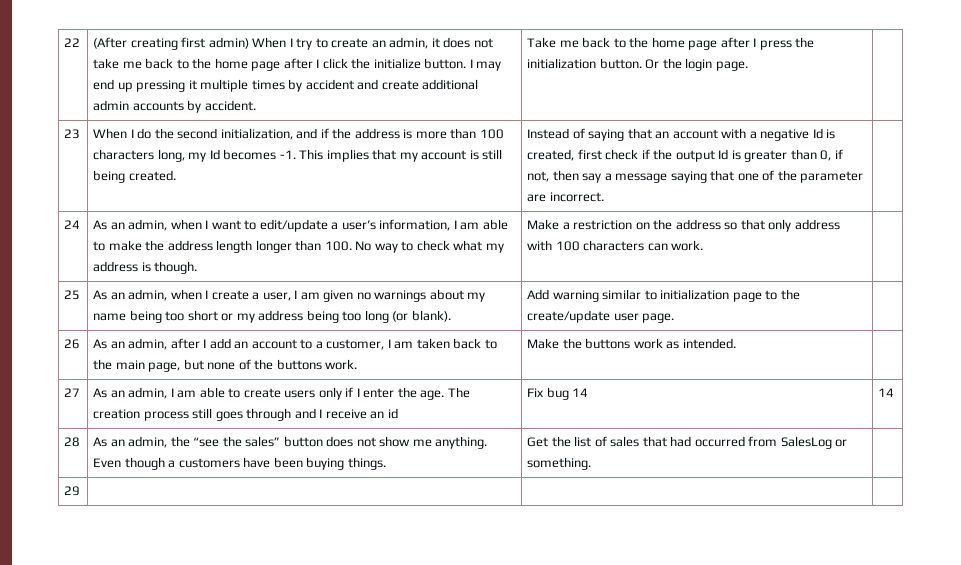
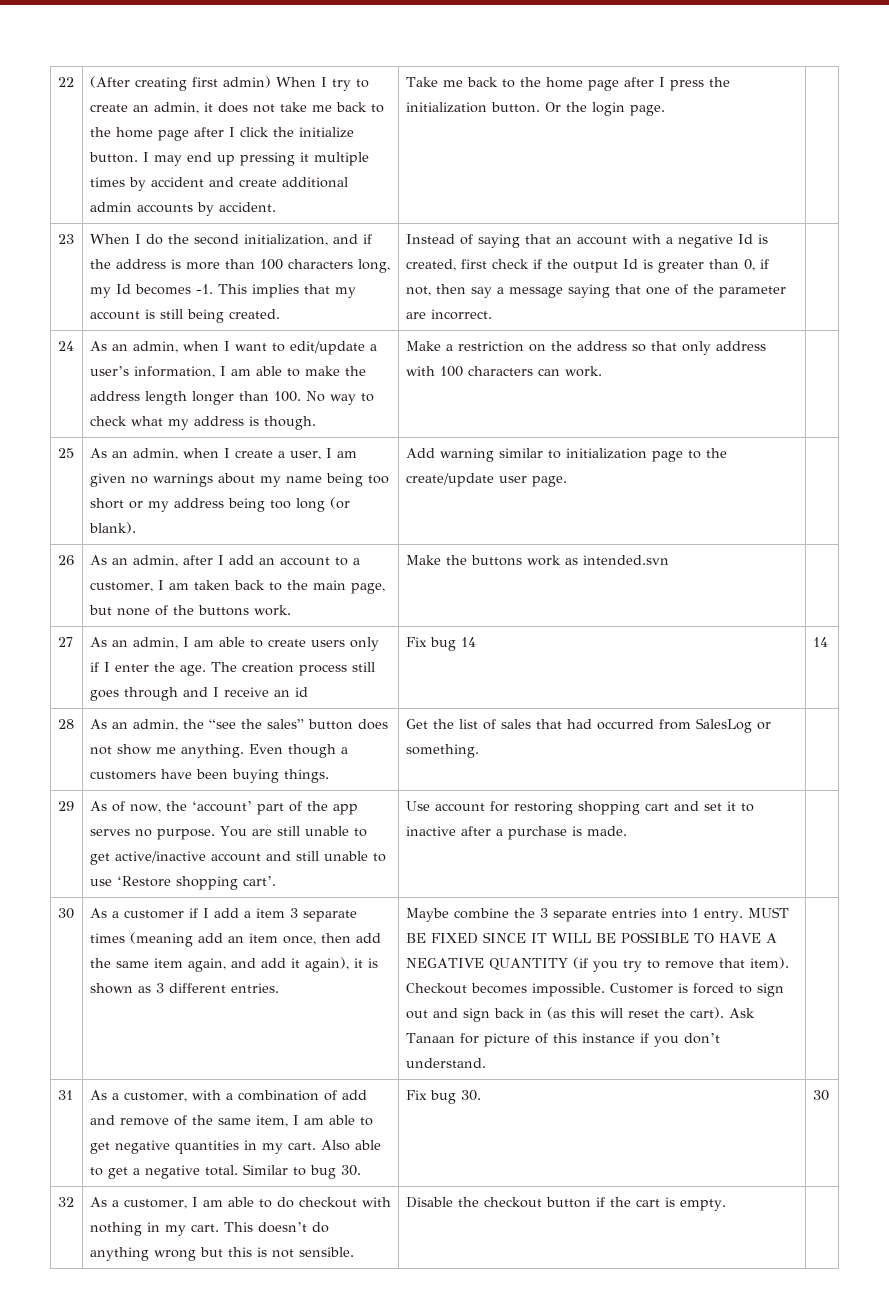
- 26 | As an admin, after I add an account to a customer, I am taken back to the main page, but none of the buttons work. | Make the buttons work as intended. |
+ 26 | As an admin, after I add an account to a customer, I am taken back to the main page, but none of the buttons work. | Make the buttons work as intended.svn |
+ As of now, the ‘account’ part of the app serves no purpose. You are still unable to get active/inactive account and still unable to use ‘Restore shopping cart’. | Use account for restoring shopping cart and set it to inactive after a purchase is made. |
+ 30 | As a customer if I add a item 3 separate times (meaning add an item once, then add the same item again, and add it again), it is shown as 3 different entries. | Maybe combine the 3 separate entries into 1 entry. MUST BE FIXED SINCE IT WILL BE POSSIBLE TO HAVE A NEGATIVE QUANTITY (if you try to remove that item). Checkout becomes impossible. Customer is forced to sign out and sign back in (as this will reset the cart). Ask Tanaan for picture of this instance if you don’t understand. |
+ 31 | As a customer, with a combination of add and remove of the same item, I am able to get negative quantities in my cart. Also able to get a negative total. Similar to bug 30. | Fix bug 30. | 30
+ 32 | As a customer, I am able to do checkout with nothing in my cart. This doesn’t do anything wrong but this is not sensible. | Disable the checkout button if the cart is empty. |

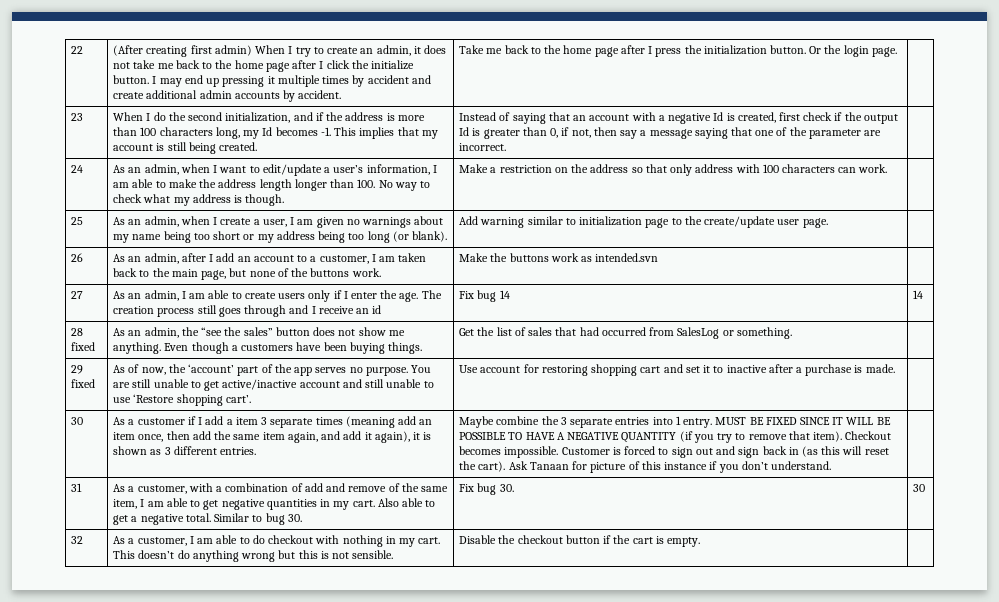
- 28 | As an admin, the “see the sales” button does not show me anything. Even though a customers have been buying things. | Get the list of sales that had occurred from SalesLog or something. |
+ 28 fixed | As an admin, the “see the sales” button does not show me anything. Even though a customers have been buying things. | Get the list of sales that had occurred from SalesLog or something. |
- 29
+ 29 fixed

